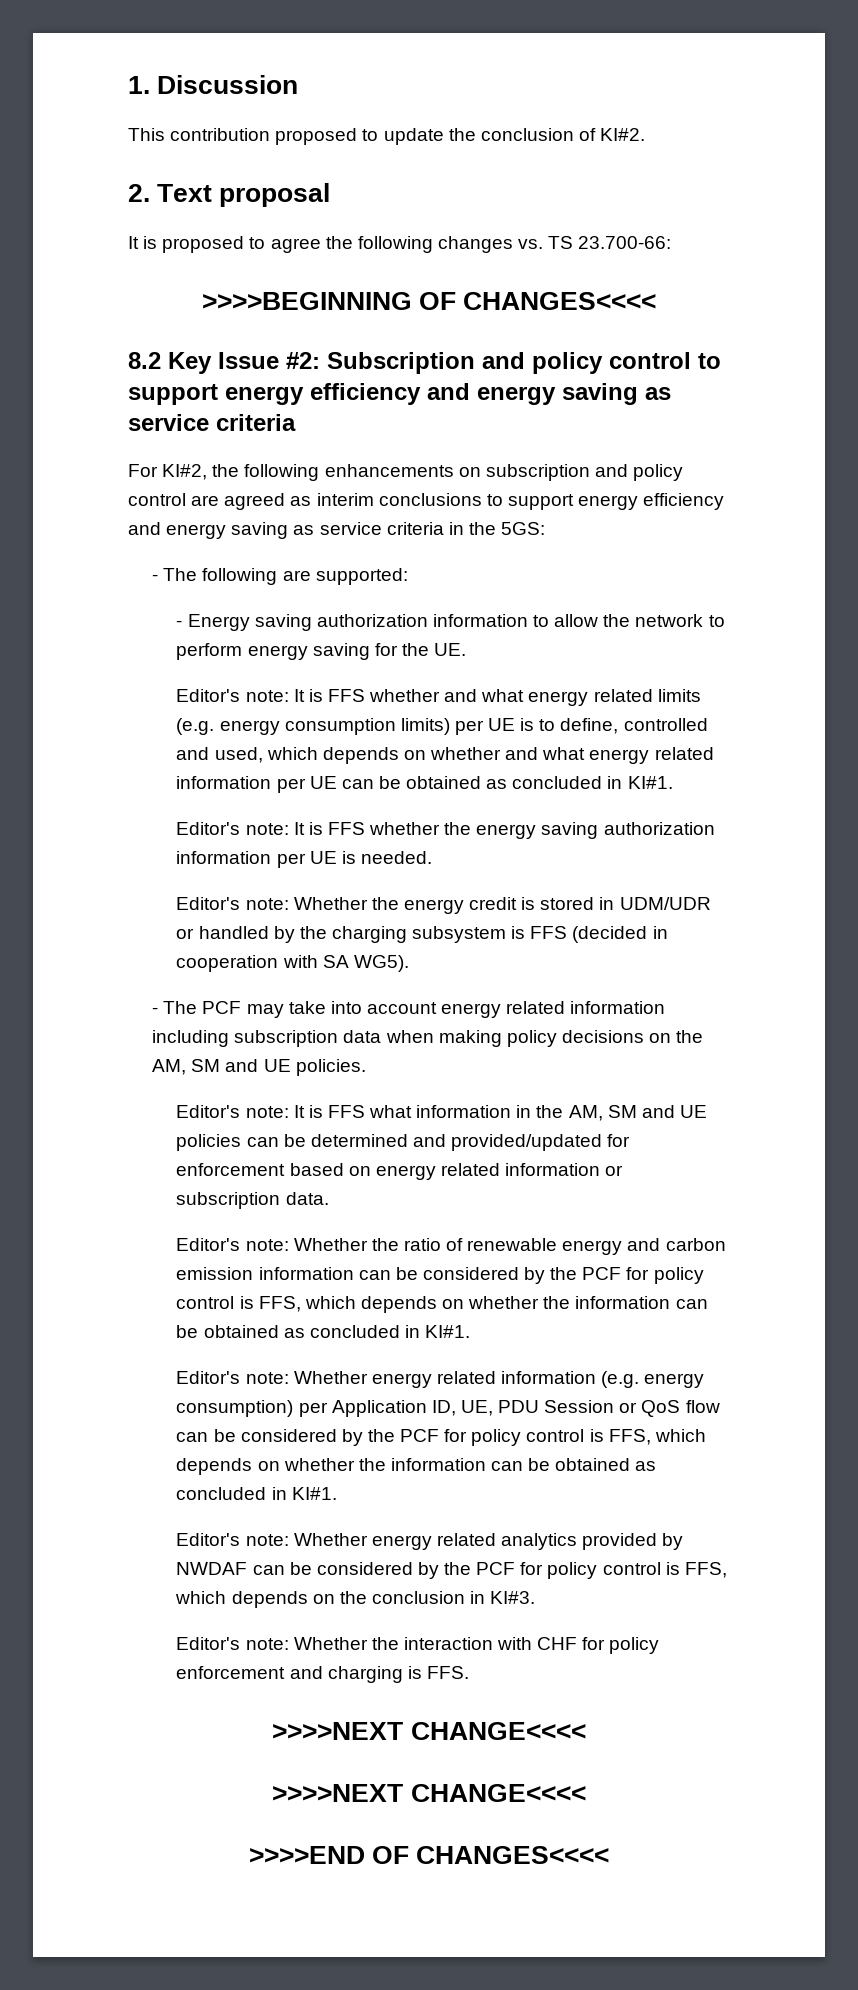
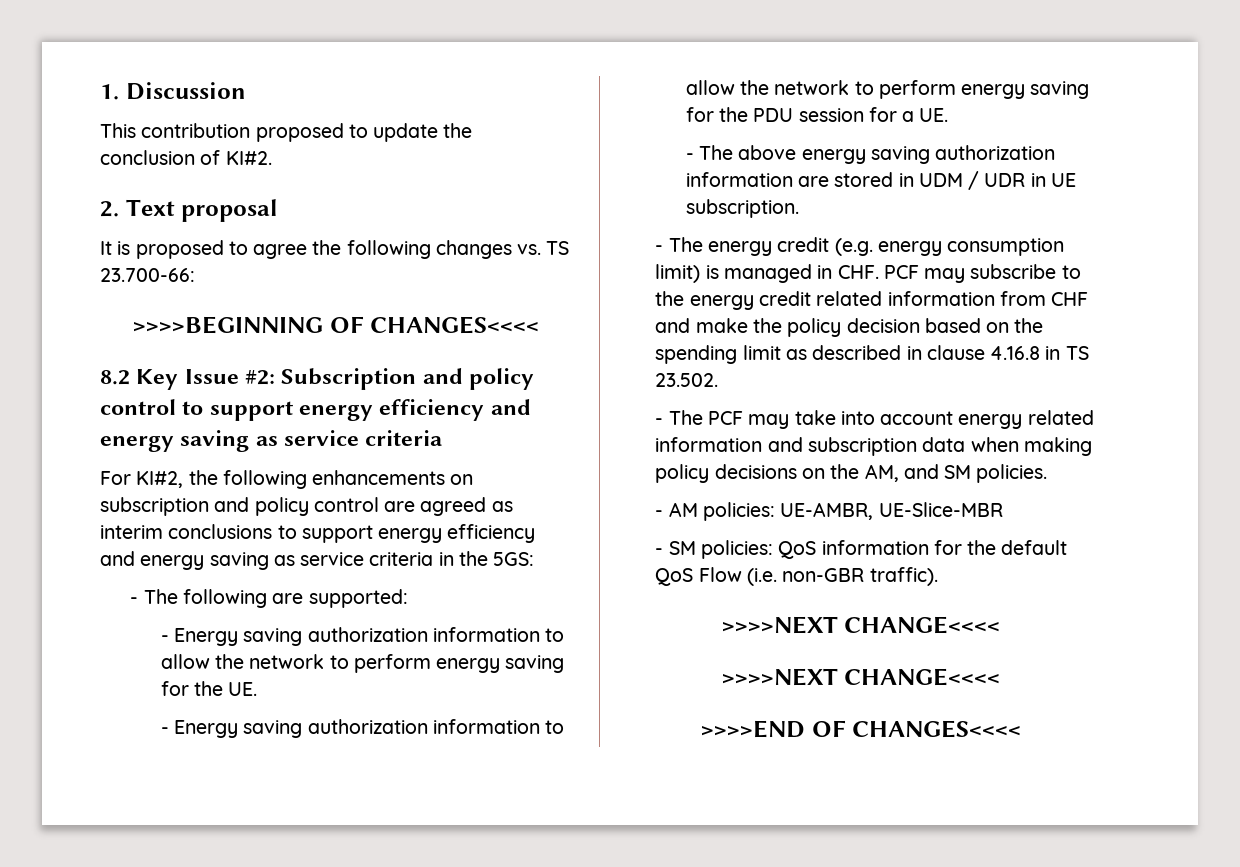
- Editor's note: It is FFS whether and what energy related limits (e.g. energy consumption limits) per UE is to define, controlled and used, which depends on whether and what energy related information per UE can be obtained as concluded in KI#1.
- Editor's note: It is FFS whether the energy saving authorization information per UE is needed.
- Editor's note: Whether the energy credit is stored in UDM/UDR or handled by the charging subsystem is FFS (decided in cooperation with SA WG5).
+ - Energy saving authorization information to allow the network to perform energy saving for the PDU session for a UE.
+ - The above energy saving authorization information are stored in UDM / UDR in UE subscription.
+ - The energy credit (e.g. energy consumption limit) is managed in CHF. PCF may subscribe to the energy credit related information from CHF and make the policy decision based on the spending limit as described in clause 4.16.8 in TS 23.502.
- - The PCF may take into account energy related information including subscription data when making policy decisions on the AM, SM and UE policies.
- Editor's note: It is FFS what information in the AM, SM and UE policies can be determined and provided/updated for enforcement based on energy related information or subscription data.
- Editor's note: Whether the ratio of renewable energy and carbon emission information can be considered by the PCF for policy control is FFS, which depends on whether the information can be obtained as concluded in KI#1.
- Editor's note: Whether energy related information (e.g. energy consumption) per Application ID, UE, PDU Session or QoS flow can be considered by the PCF for policy control is FFS, which depends on whether the information can be obtained as concluded in KI#1.
- Editor's note: Whether energy related analytics provided by NWDAF can be considered by the PCF for policy control is FFS, which depends on the conclusion in KI#3.
- Editor's note: Whether the interaction with CHF for policy enforcement and charging is FFS.
+ - The PCF may take into account energy related information and subscription data when making policy decisions on the AM, and SM policies.
+ - AM policies: UE-AMBR, UE-Slice-MBR
+ - SM policies: QoS information for the default QoS Flow (i.e. non-GBR traffic).

